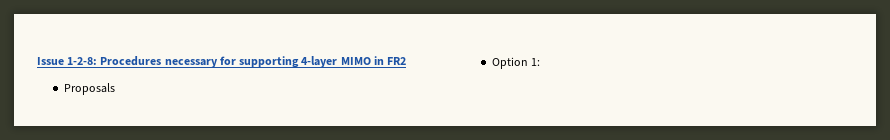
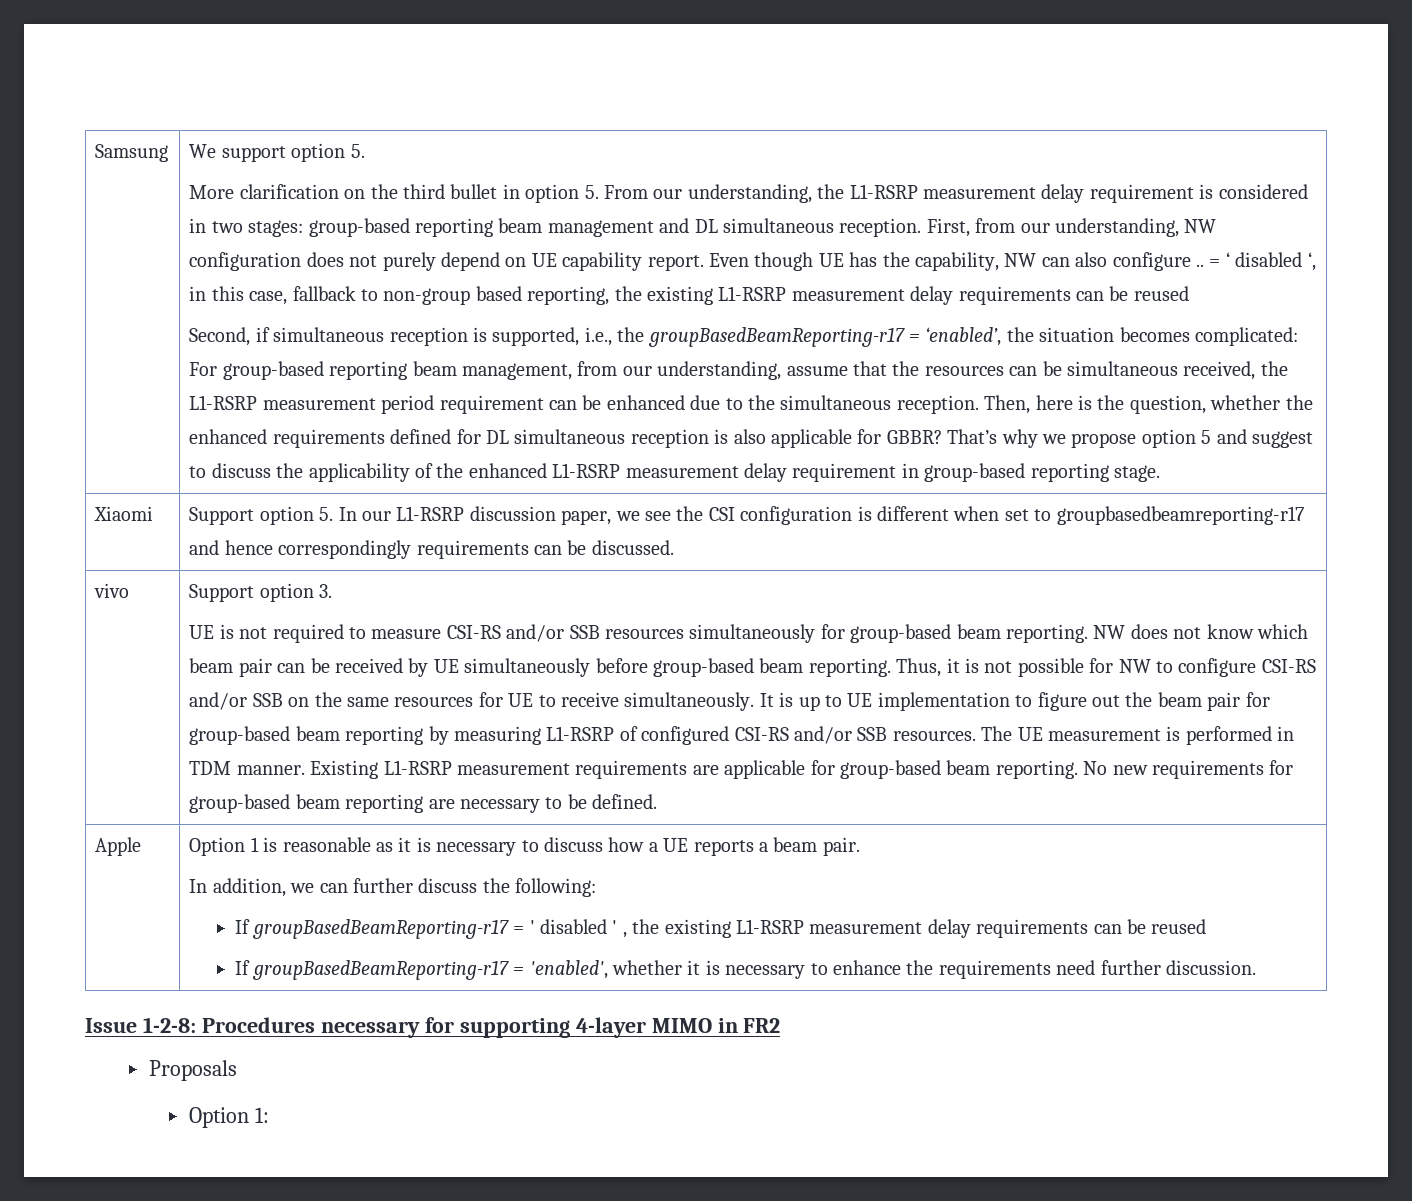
+ Samsung | We support option 5.
+ More clarification on the third bullet in option 5. From our understanding, the L1-RSRP measurement delay requirement is considered in two stages: group-based reporting beam management and DL simultaneous reception. First, from our understanding, NW configuration does not purely depend on UE capability report. Even though UE has the capability, NW can also configure .. = ‘ disabled ‘, in this case, fallback to non-group based reporting, the existing L1-RSRP measurement delay requirements can be reused
+ Second, if simultaneous reception is supported, i.e., the groupBasedBeamReporting-r17 = ‘enabled’, the situation becomes complicated: For group-based reporting beam management, from our understanding, assume that the resources can be simultaneous received, the L1-RSRP measurement period requirement can be enhanced due to the simultaneous reception. Then, here is the question, whether the enhanced requirements defined for DL simultaneous reception is also applicable for GBBR? That’s why we propose option 5 and suggest to discuss the applicability of the enhanced L1-RSRP measurement delay requirement in group-based reporting stage.
+ Xiaomi | Support option 5. In our L1-RSRP discussion paper, we see the CSI configuration is different when set to groupbasedbeamreporting-r17 and hence correspondingly requirements can be discussed.
+ vivo | Support option 3.
+ UE is not required to measure CSI-RS and/or SSB resources simultaneously for group-based beam reporting. NW does not know which beam pair can be received by UE simultaneously before group-based beam reporting. Thus, it is not possible for NW to configure CSI-RS and/or SSB on the same resources for UE to receive simultaneously. It is up to UE implementation to figure out the beam pair for group-based beam reporting by measuring L1-RSRP of configured CSI-RS and/or SSB resources. The UE measurement is performed in TDM manner. Existing L1-RSRP measurement requirements are applicable for group-based beam reporting. No new requirements for group-based beam reporting are necessary to be defined.
+ Apple | Option 1 is reasonable as it is necessary to discuss how a UE reports a beam pair.
+ In addition, we can further discuss the following:
+ If groupBasedBeamReporting-r17 = ' disabled ' , the existing L1-RSRP measurement delay requirements can be reused
+ If groupBasedBeamReporting-r17 = 'enabled', whether it is necessary to enhance the requirements need further discussion.

